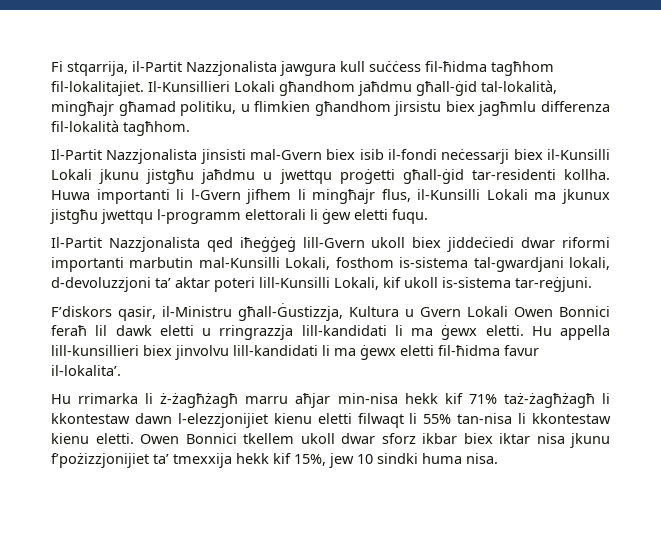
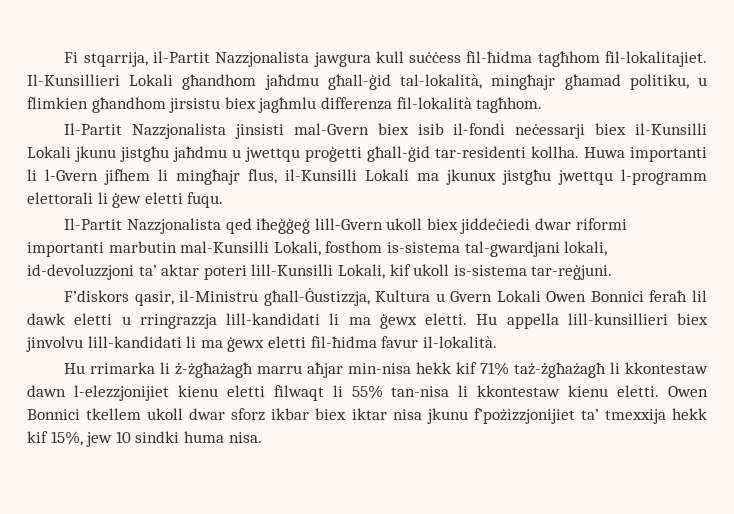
- Il-Partit Nazzjonalista qed iħeġġeġ lill-Gvern ukoll biex jiddeċiedi dwar riformi importanti marbutin mal-Kunsilli Lokali, fosthom is-sistema tal-gwardjani lokali, d-devoluzzjoni ta’ aktar poteri lill-Kunsilli Lokali, kif ukoll is-sistema tar-reġjuni.
+ Il-Partit Nazzjonalista qed iħeġġeġ lill-Gvern ukoll biex jiddeċiedi dwar riformi importanti marbutin mal-Kunsilli Lokali, fosthom is-sistema tal-gwardjani lokali, id-devoluzzjoni ta’ aktar poteri lill-Kunsilli Lokali, kif ukoll is-sistema tar-reġjuni.
- Hu appella lill-kunsillieri biex jinvolvu lill-kandidati li ma ġewx eletti fil-ħidma favur il-lokalita’.
+ Hu appella lill-kunsillieri biex jinvolvu lill-kandidati li ma ġewx eletti fil-ħidma favur il-lokalità.
- Hu rrimarka li ż-żagħżagħ marru aħjar min-nisa hekk kif 71% taż-żagħżagħ li kkontestaw dawn l-elezzjonijiet kienu eletti filwaqt li 55% tan-nisa li kkontestaw kienu eletti.
+ Hu rrimarka li ż-żgħażagħ marru aħjar min-nisa hekk kif 71% taż-żgħażagħ li kkontestaw dawn l-elezzjonijiet kienu eletti filwaqt li 55% tan-nisa li kkontestaw kienu eletti.

